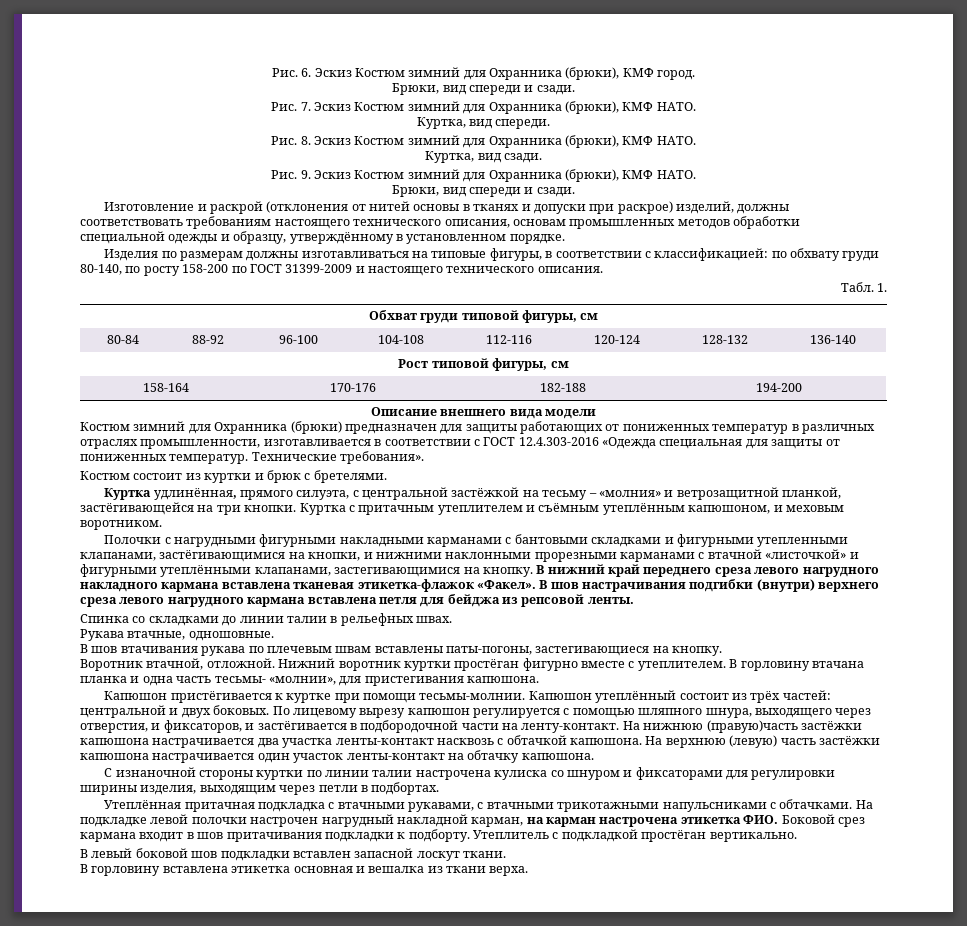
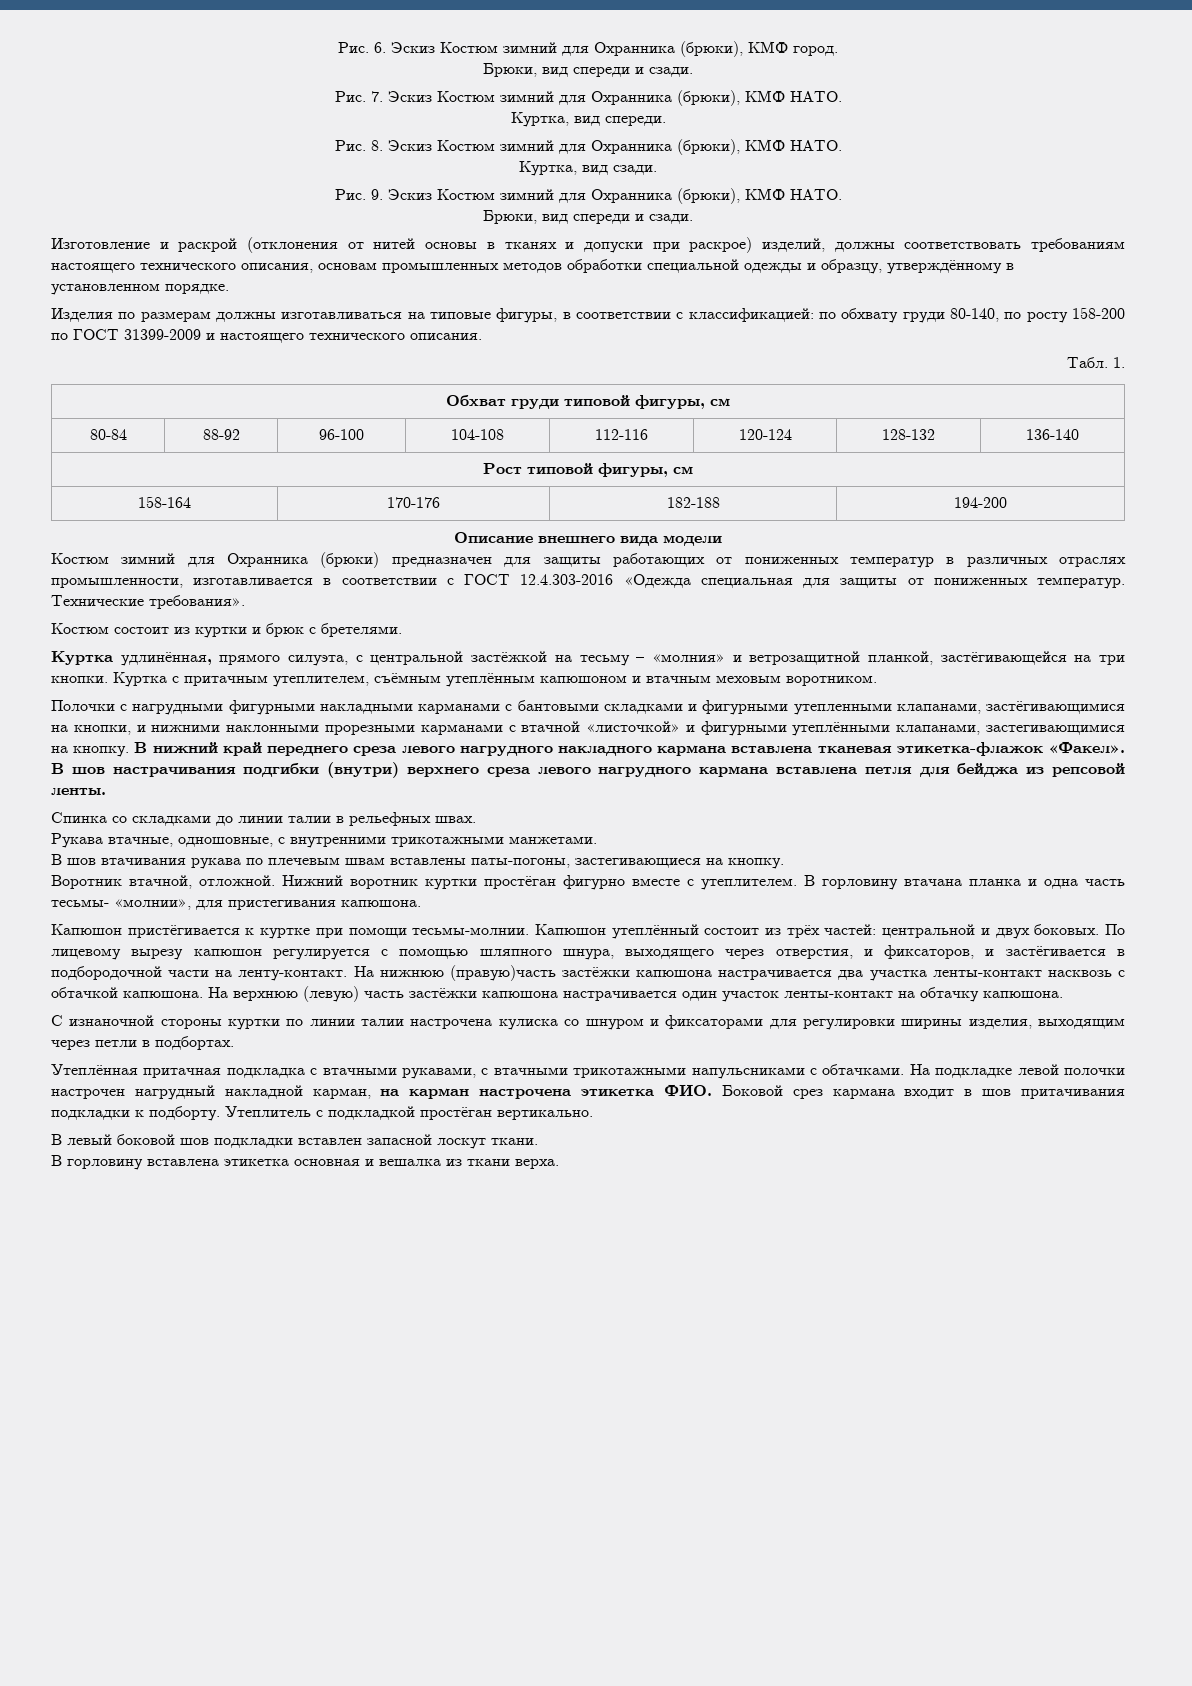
- Куртка с притачным утеплителем и съёмным утеплённым капюшоном, и меховым воротником.
+ Куртка с притачным утеплителем, съёмным утеплённым капюшоном и втачным меховым воротником.
- Рукава втачные, одношовные.
+ Рукава втачные, одношовные, с внутренними трикотажными манжетами.

